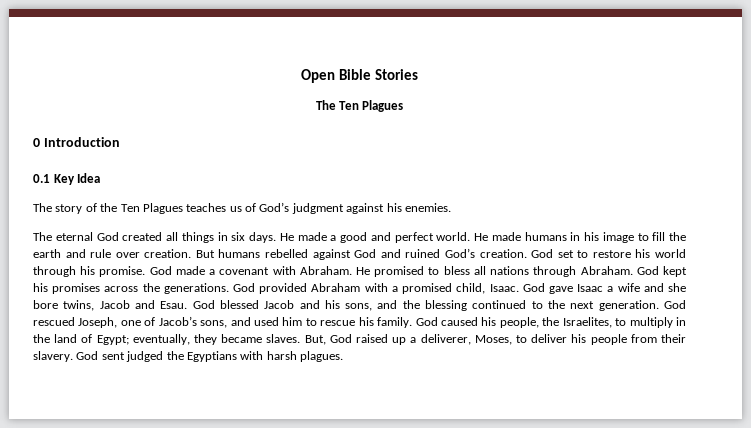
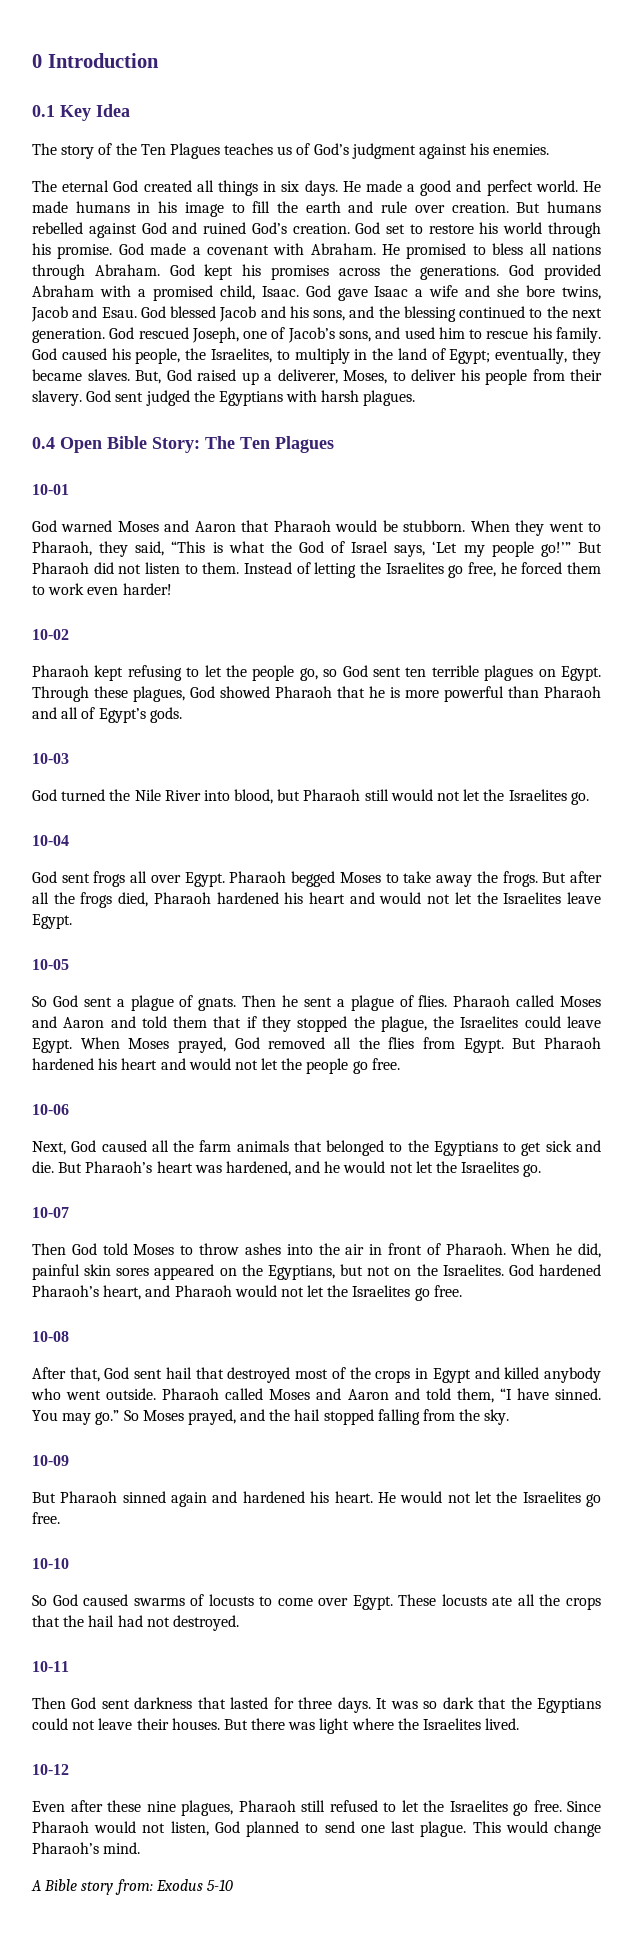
- Open Bible Stories
- The Ten Plagues
+ 0.4 Open Bible Story: The Ten Plagues
+ 10-01
+ God warned Moses and Aaron that Pharaoh would be stubborn. When they went to Pharaoh, they said, “This is what the God of Israel says, ‘Let my people go!’” But Pharaoh did not listen to them. Instead of letting the Israelites go free, he forced them to work even harder!
+ 10-02
+ Pharaoh kept refusing to let the people go, so God sent ten terrible plagues on Egypt. Through these plagues, God showed Pharaoh that he is more powerful than Pharaoh and all of Egypt’s gods.
+ 10-03
+ God turned the Nile River into blood, but Pharaoh still would not let the Israelites go.
+ 10-04
+ God sent frogs all over Egypt. Pharaoh begged Moses to take away the frogs. But after all the frogs died, Pharaoh hardened his heart and would not let the Israelites leave Egypt.
+ 10-05
+ So God sent a plague of gnats. Then he sent a plague of flies. Pharaoh called Moses and Aaron and told them that if they stopped the plague, the Israelites could leave Egypt. When Moses prayed, God removed all the flies from Egypt. But Pharaoh hardened his heart and would not let the people go free.
+ 10-06
+ Next, God caused all the farm animals that belonged to the Egyptians to get sick and die. But Pharaoh’s heart was hardened, and he would not let the Israelites go.
+ 10-07
+ Then God told Moses to throw ashes into the air in front of Pharaoh. When he did, painful skin sores appeared on the Egyptians, but not on the Israelites. God hardened Pharaoh’s heart, and Pharaoh would not let the Israelites go free.
+ 10-08
+ After that, God sent hail that destroyed most of the crops in Egypt and killed anybody who went outside. Pharaoh called Moses and Aaron and told them, “I have sinned. You may go.” So Moses prayed, and the hail stopped falling from the sky.
+ 10-09
+ But Pharaoh sinned again and hardened his heart. He would not let the Israelites go free.
+ 10-10
+ So God caused swarms of locusts to come over Egypt. These locusts ate all the crops that the hail had not destroyed.
+ 10-11
+ Then God sent darkness that lasted for three days. It was so dark that the Egyptians could not leave their houses. But there was light where the Israelites lived.
+ 10-12
+ Even after these nine plagues, Pharaoh still refused to let the Israelites go free. Since Pharaoh would not listen, God planned to send one last plague. This would change Pharaoh’s mind.
+ A Bible story from: Exodus 5-10

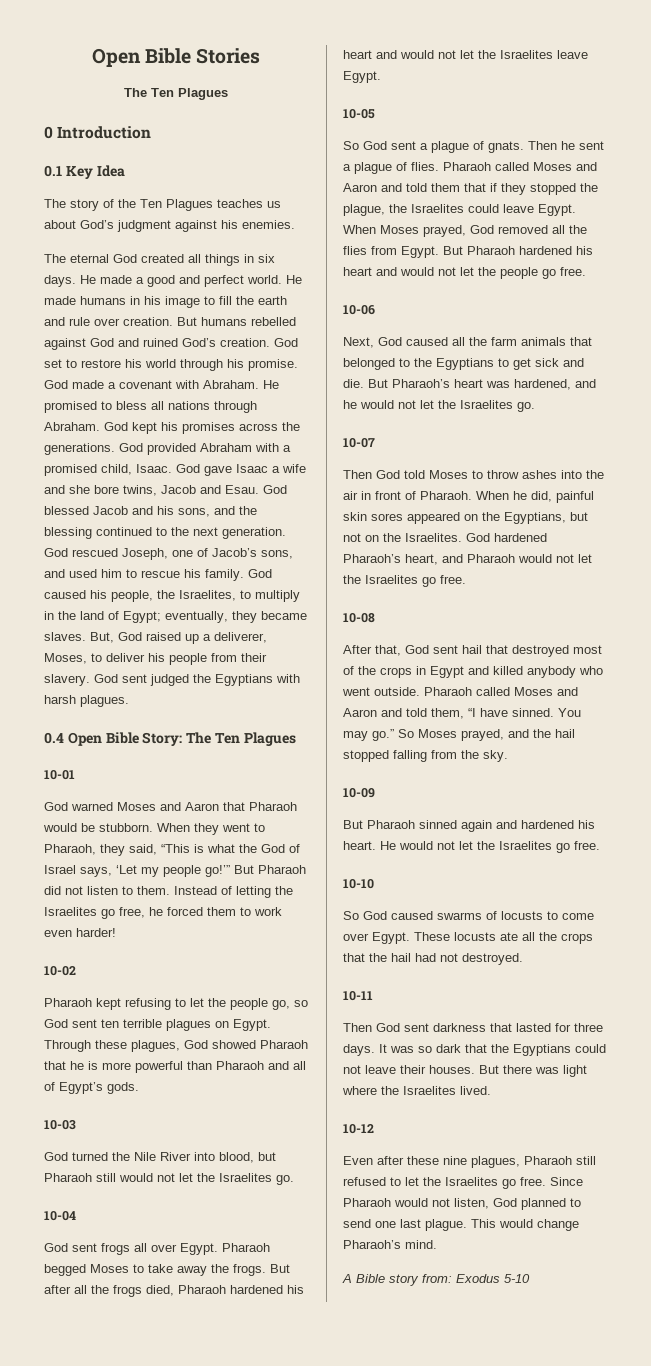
+ Open Bible Stories
+ The Ten Plagues
- The story of the Ten Plagues teaches us of God’s judgment against his enemies.
+ The story of the Ten Plagues teaches us about God’s judgment against his enemies.

